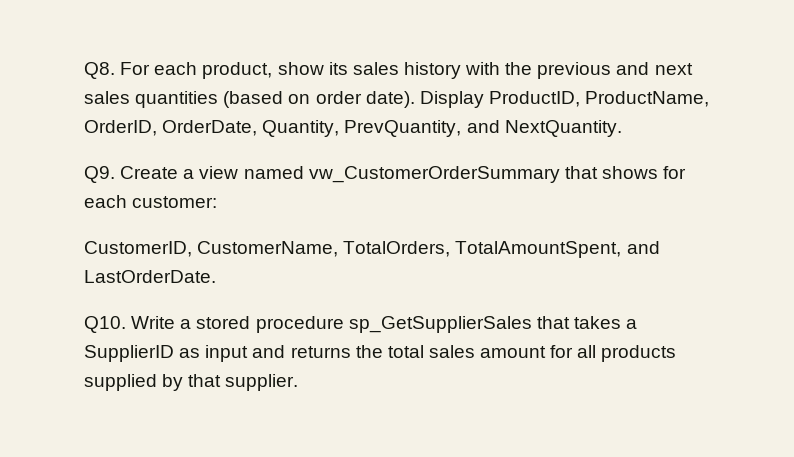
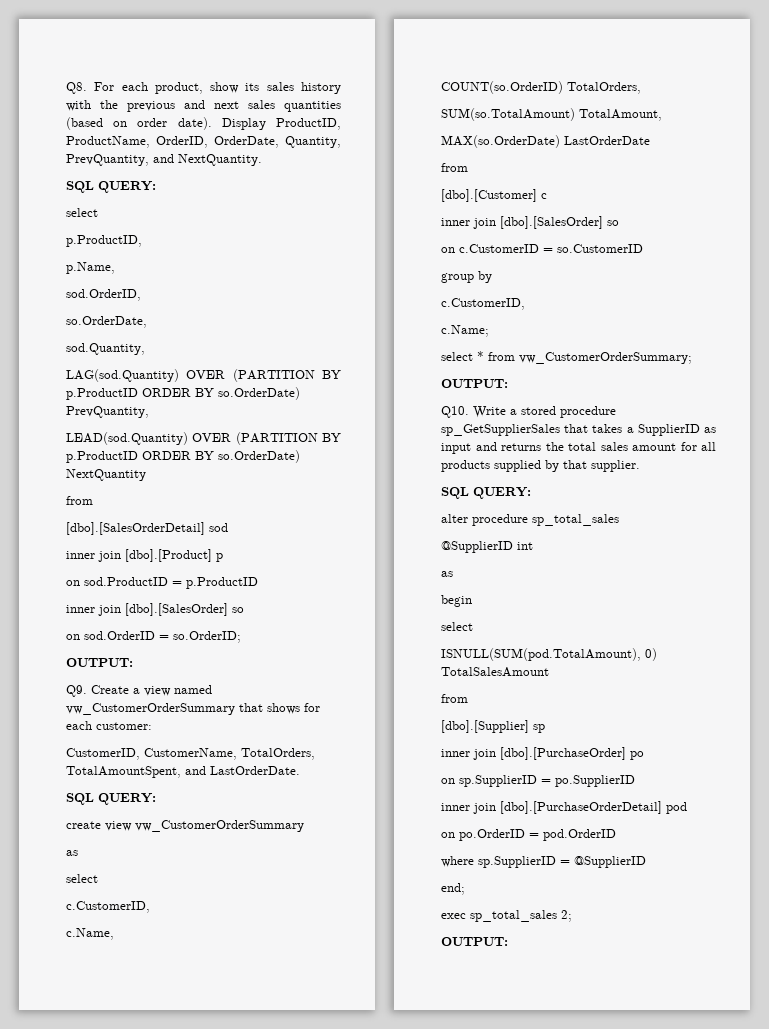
  Display ProductID, ProductName, OrderID, OrderDate, Quantity, PrevQuantity, and NextQuantity.
+ SQL QUERY:
+ select
+ p.ProductID,
+ p.Name,
+ sod.OrderID,
+ so.OrderDate,
+ sod.Quantity,
+ LAG(sod.Quantity) OVER (PARTITION BY p.ProductID ORDER BY so.OrderDate) PrevQuantity,
+ LEAD(sod.Quantity) OVER (PARTITION BY p.ProductID ORDER BY so.OrderDate) NextQuantity
+ from
+ [dbo].[SalesOrderDetail] sod
+ inner join [dbo].[Product] p
+ on sod.ProductID = p.ProductID
+ inner join [dbo].[SalesOrder] so
+ on sod.OrderID = so.OrderID;
+ OUTPUT:
  CustomerID, CustomerName, TotalOrders, TotalAmountSpent, and LastOrderDate.
+ SQL QUERY:
+ create view vw_CustomerOrderSummary
+ as
+ select
+ c.CustomerID,
+ c.Name,
+ COUNT(so.OrderID) TotalOrders,
+ SUM(so.TotalAmount) TotalAmount,
+ MAX(so.OrderDate) LastOrderDate
+ from
+ [dbo].[Customer] c
+ inner join [dbo].[SalesOrder] so
+ on c.CustomerID = so.CustomerID
+ group by
+ c.CustomerID,
+ c.Name;
+ select * from vw_CustomerOrderSummary;
+ OUTPUT:
  Q10. Write a stored procedure sp_GetSupplierSales that takes a SupplierID as input and returns the total sales amount for all products supplied by that supplier.
+ SQL QUERY:
+ alter procedure sp_total_sales
+ @SupplierID int
+ as
+ begin
+ select
+ ISNULL(SUM(pod.TotalAmount), 0) TotalSalesAmount
+ from
+ [dbo].[Supplier] sp
+ inner join [dbo].[PurchaseOrder] po
+ on sp.SupplierID = po.SupplierID
+ inner join [dbo].[PurchaseOrderDetail] pod
+ on po.OrderID = pod.OrderID
+ where sp.SupplierID = @SupplierID
+ end;
+ exec sp_total_sales 2;
+ OUTPUT:

